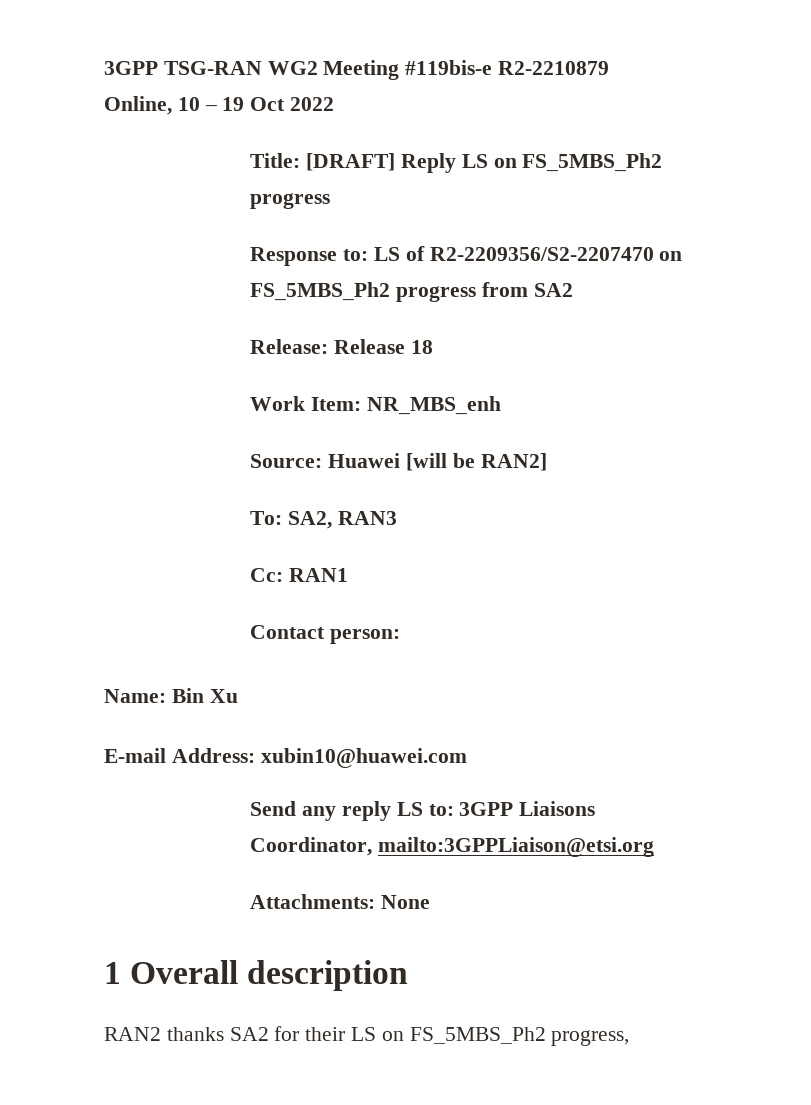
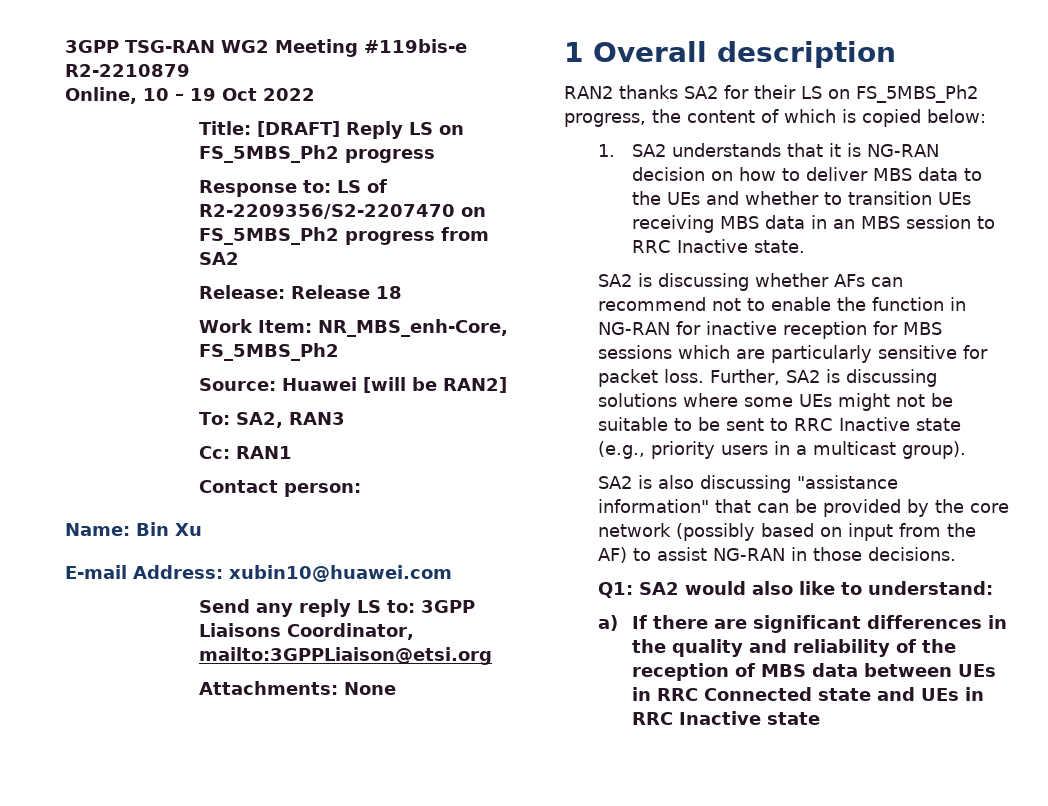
- Work Item: NR_MBS_enh
+ Work Item: NR_MBS_enh-Core, FS_5MBS_Ph2
- RAN2 thanks SA2 for their LS on FS_5MBS_Ph2 progress,
+ RAN2 thanks SA2 for their LS on FS_5MBS_Ph2 progress, the content of which is copied below:
+ 1. SA2 understands that it is NG-RAN decision on how to deliver MBS data to the UEs and whether to transition UEs receiving MBS data in an MBS session to RRC Inactive state.
+ SA2 is discussing whether AFs can recommend not to enable the function in NG-RAN for inactive reception for MBS sessions which are particularly sensitive for packet loss. Further, SA2 is discussing solutions where some UEs might not be suitable to be sent to RRC Inactive state (e.g., priority users in a multicast group).
+ SA2 is also discussing "assistance information" that can be provided by the core network (possibly based on input from the AF) to assist NG-RAN in those decisions.
+ Q1: SA2 would also like to understand:
+ a) If there are significant differences in the quality and reliability of the reception of MBS data between UEs in RRC Connected state and UEs in RRC Inactive state

